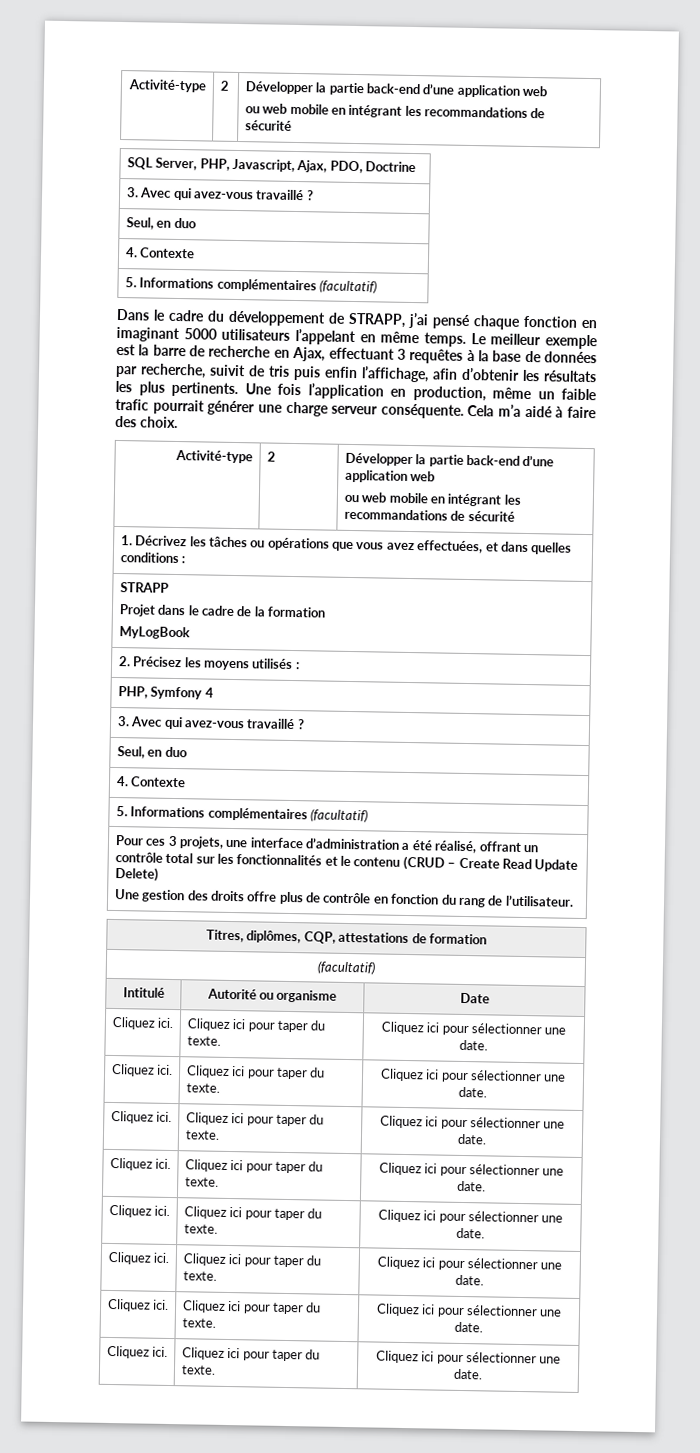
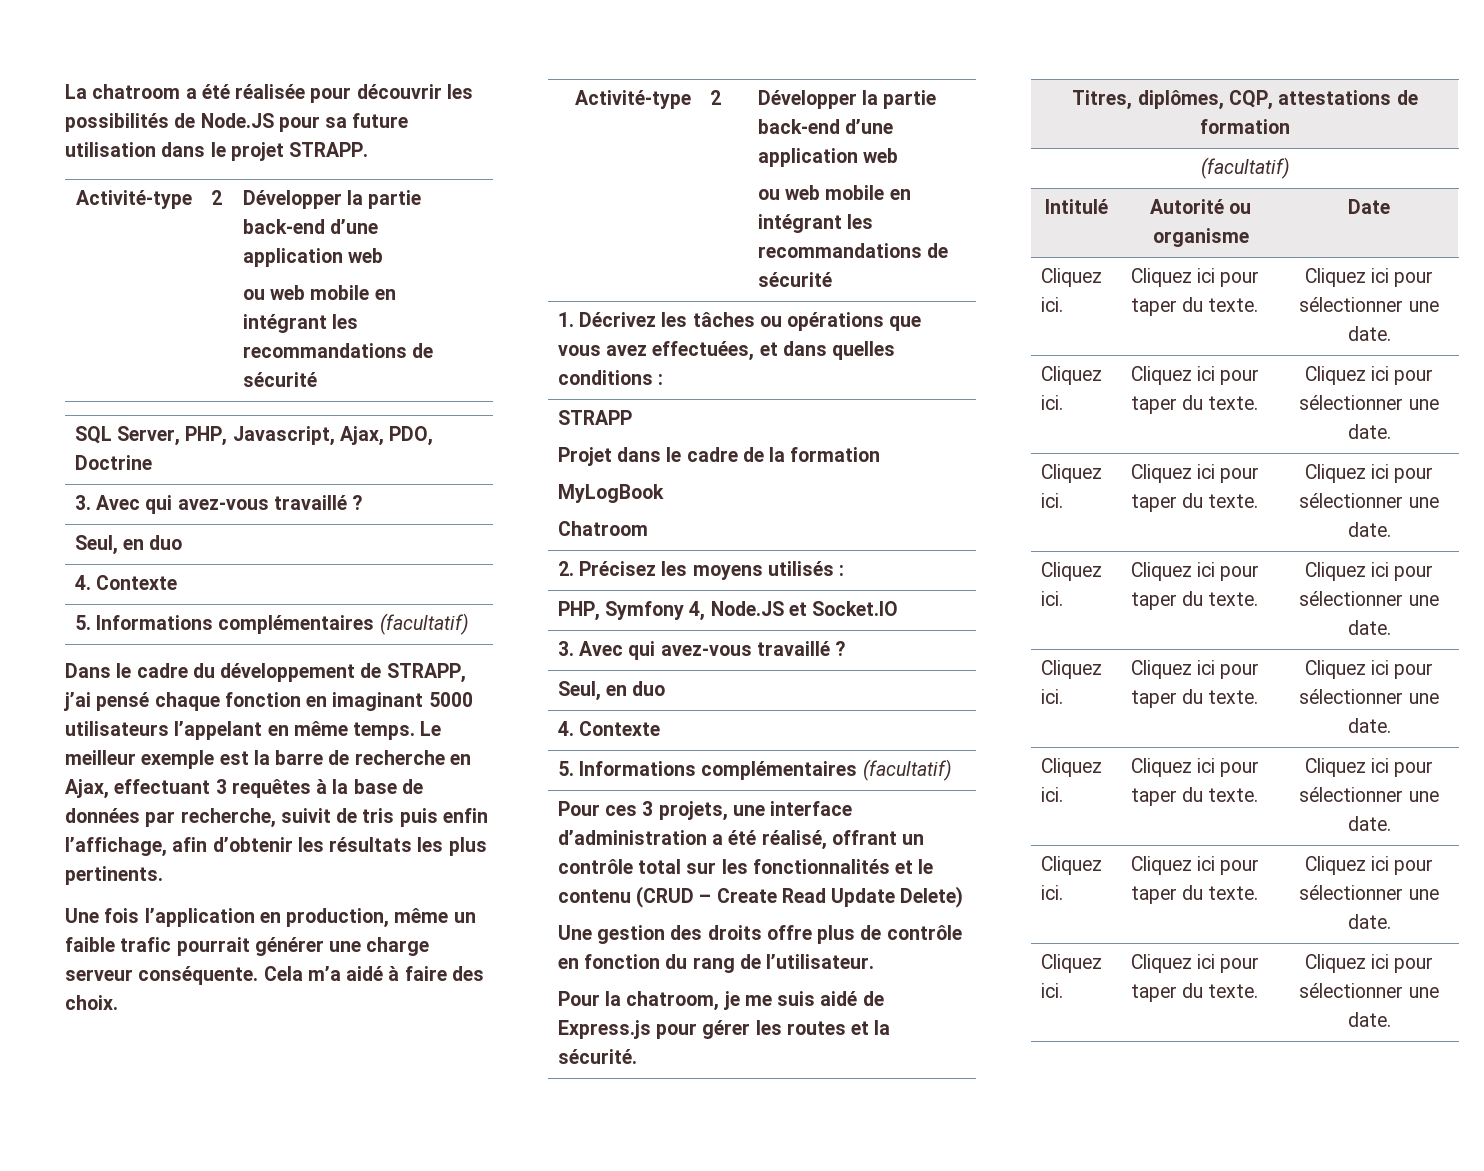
+ La chatroom a été réalisée pour découvrir les possibilités de Node.JS pour sa future utilisation dans le projet STRAPP.
- Le meilleur exemple est la barre de recherche en Ajax, effectuant 3 requêtes à la base de données par recherche, suivit de tris puis enfin l’affichage, afin d’obtenir les résultats les plus pertinents. Une fois l’application en production, même un faible trafic pourrait générer une charge serveur conséquente.
+ Le meilleur exemple est la barre de recherche en Ajax, effectuant 3 requêtes à la base de données par recherche, suivit de tris puis enfin l’affichage, afin d’obtenir les résultats les plus pertinents.
+ Une fois l’application en production, même un faible trafic pourrait générer une charge serveur conséquente.
  STRAPP
  Projet dans le cadre de la formation
  MyLogBook
+ Chatroom
- PHP, Symfony 4
+ PHP, Symfony 4, Node.JS et Socket.IO
+ Pour la chatroom, je me suis aidé de Express.js pour gérer les routes et la sécurité.

